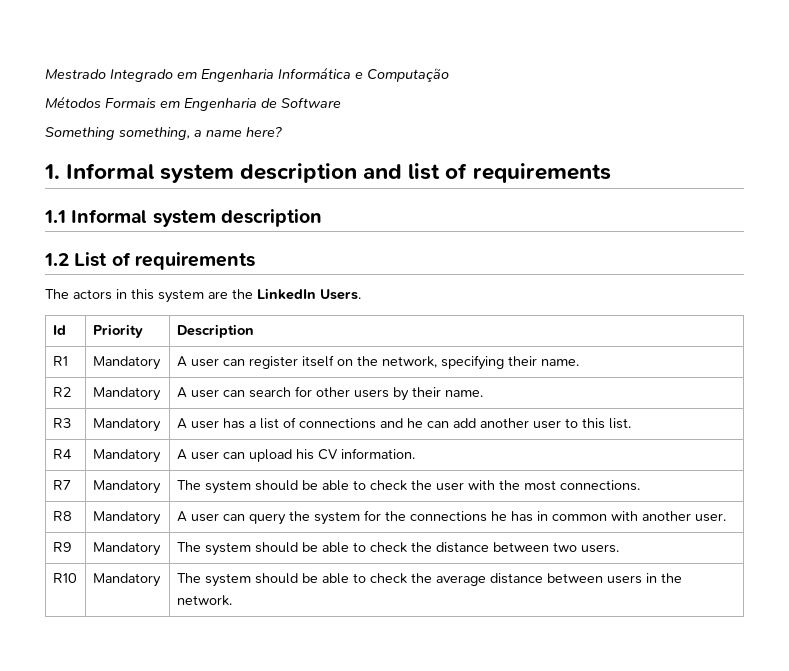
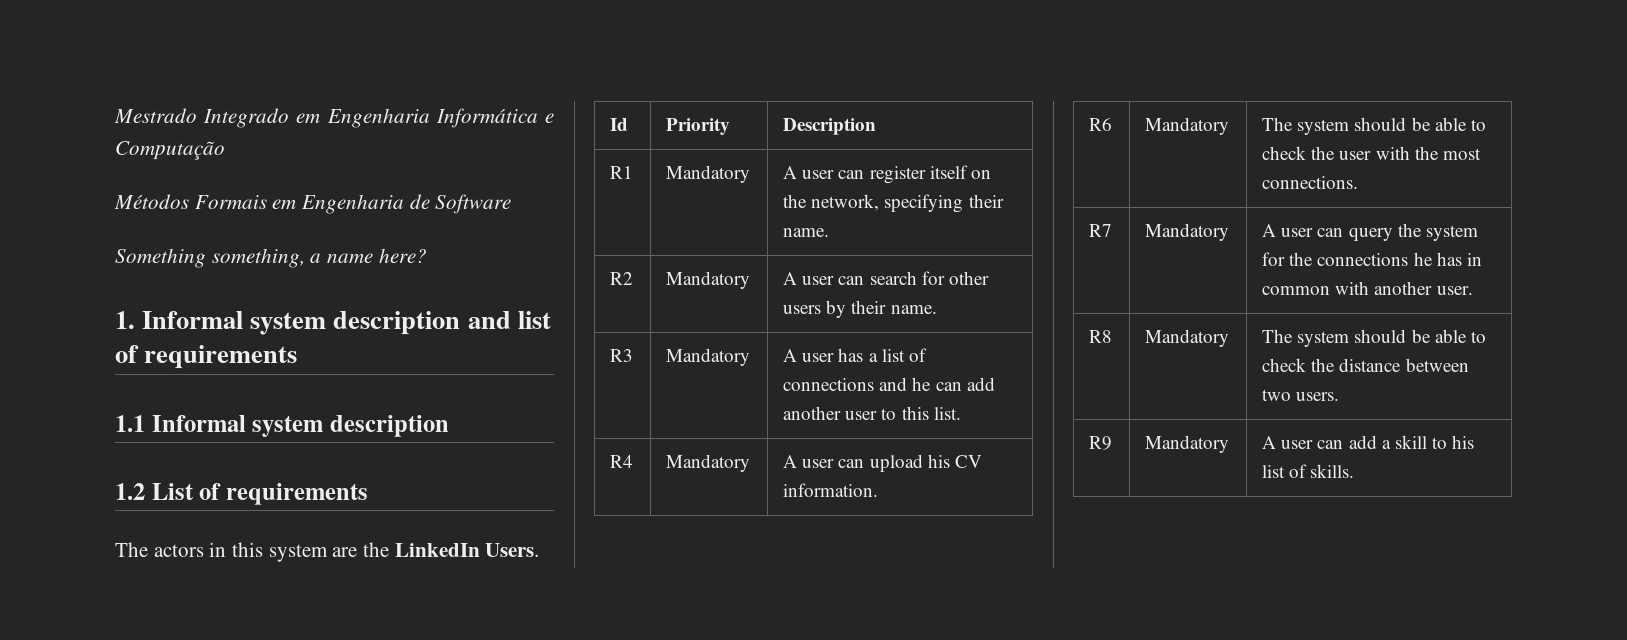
- R7 | Mandatory | The system should be able to check the user with the most connections.
+ R6 | Mandatory | The system should be able to check the user with the most connections.
- R8 | Mandatory | A user can query the system for the connections he has in common with another user.
+ R7 | Mandatory | A user can query the system for the connections he has in common with another user.
- R9 | Mandatory | The system should be able to check the distance between two users.
+ R8 | Mandatory | The system should be able to check the distance between two users.
- R10 | Mandatory | The system should be able to check the average distance between users in the network.
+ R9 | Mandatory | A user can add a skill to his list of skills.

